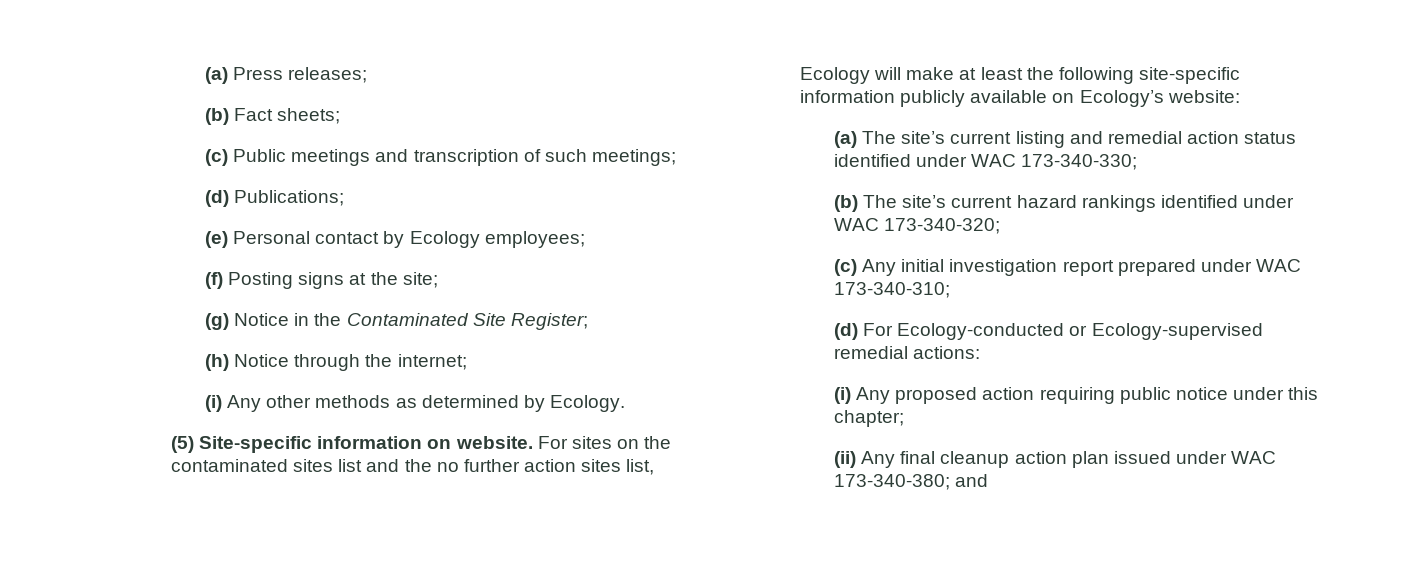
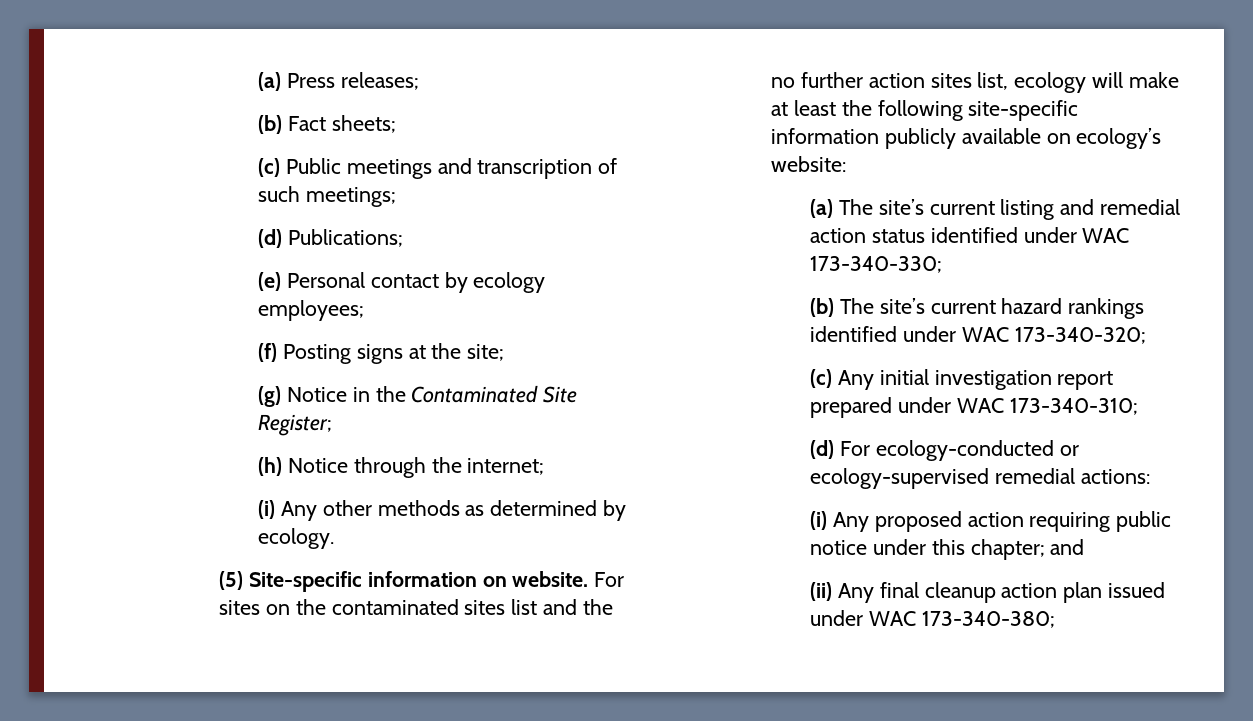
- (e) Personal contact by Ecology employees;
+ (e) Personal contact by ecology employees;
- (i) Any other methods as determined by Ecology.
+ (i) Any other methods as determined by ecology.
- For sites on the contaminated sites list and the no further action sites list, Ecology will make at least the following site-specific information publicly available on Ecology’s website:
+ For sites on the contaminated sites list and the no further action sites list, ecology will make at least the following site-specific information publicly available on ecology’s website:
- (d) For Ecology-conducted or Ecology-supervised remedial actions:
+ (d) For ecology-conducted or ecology-supervised remedial actions:
- (i) Any proposed action requiring public notice under this chapter;
+ (i) Any proposed action requiring public notice under this chapter; and
- (ii) Any final cleanup action plan issued under WAC 173-340-380; and
+ (ii) Any final cleanup action plan issued under WAC 173-340-380;

